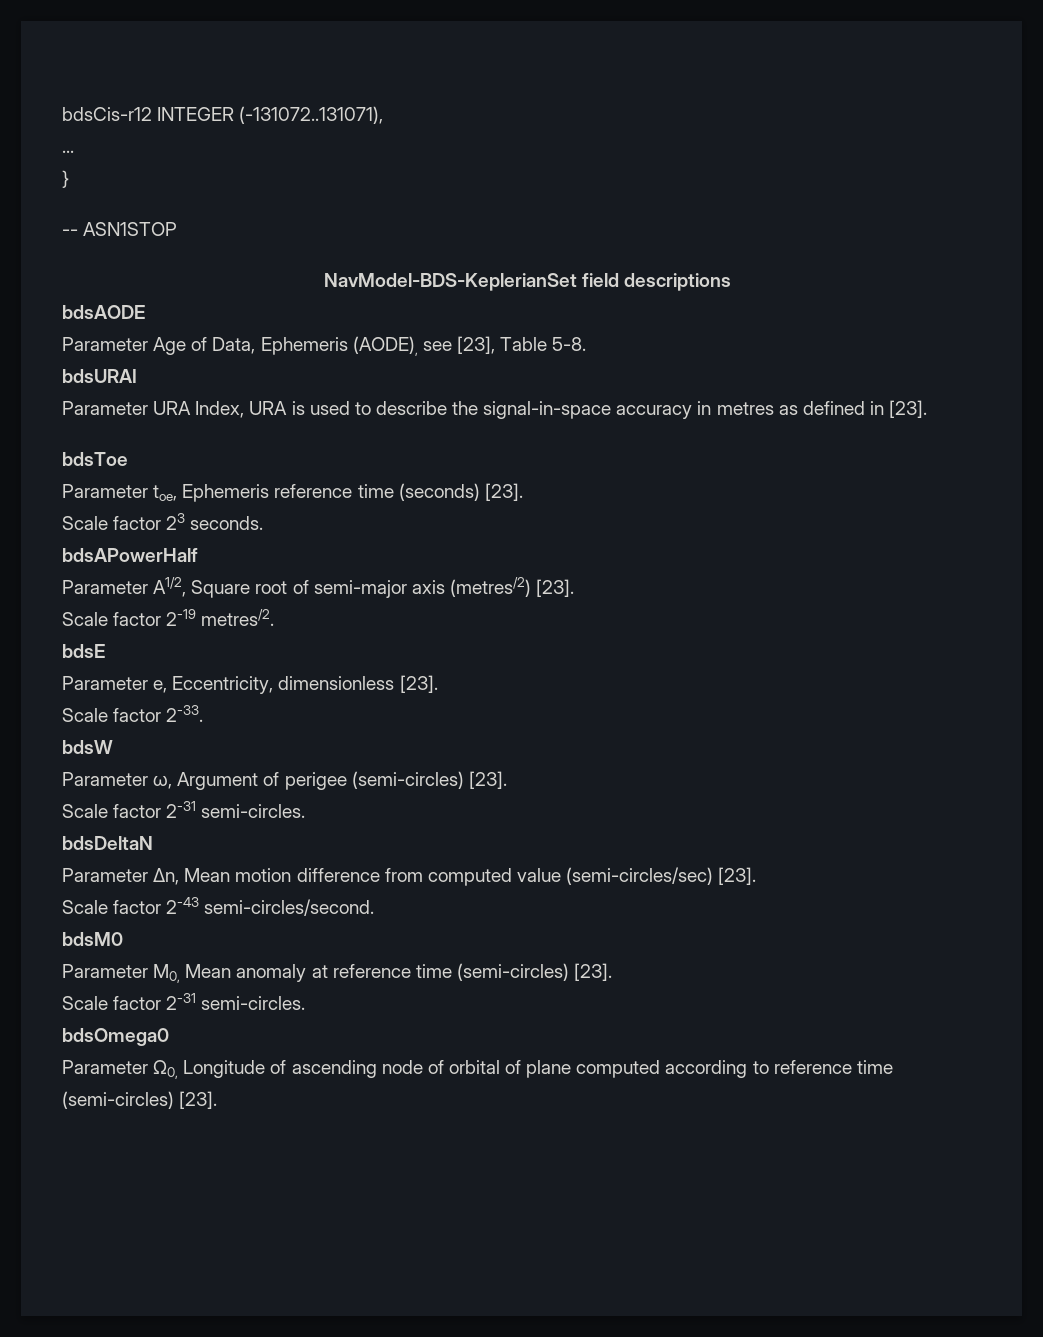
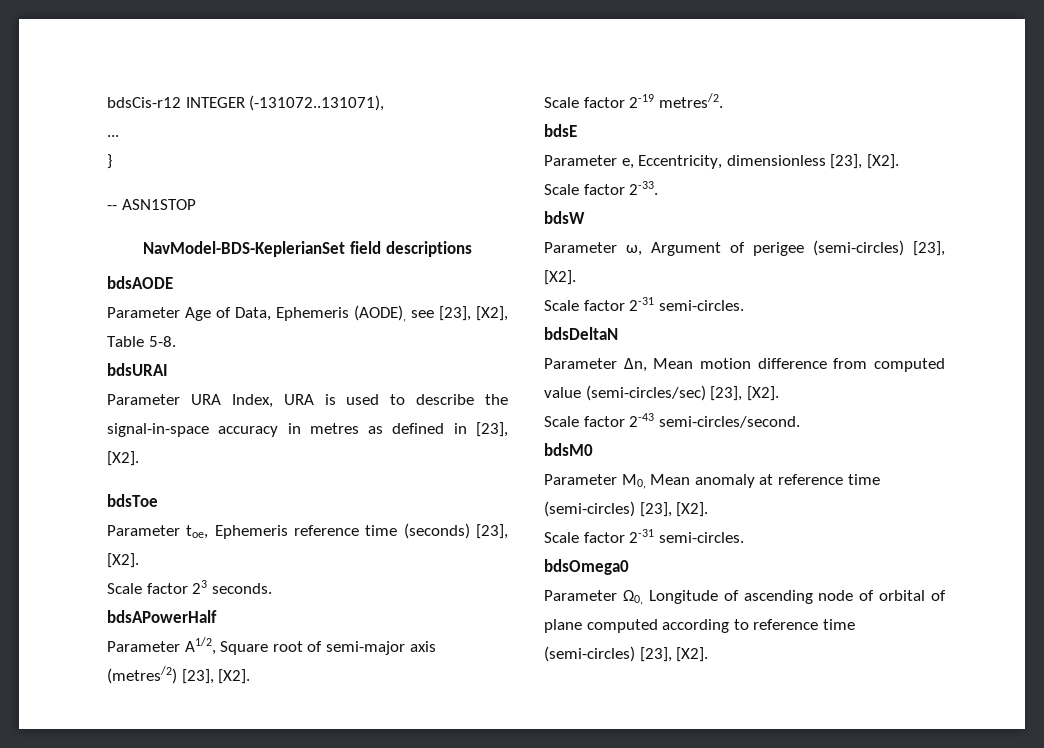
- Parameter Age of Data, Ephemeris (AODE), see [23], Table 5-8.
+ Parameter Age of Data, Ephemeris (AODE), see [23], [X2], Table 5-8.
- Parameter URA Index, URA is used to describe the signal-in-space accuracy in metres as defined in [23].
+ Parameter URA Index, URA is used to describe the signal-in-space accuracy in metres as defined in [23], [X2].
- Parameter toe, Ephemeris reference time (seconds) [23].
+ Parameter toe, Ephemeris reference time (seconds) [23], [X2].
- Parameter A1/2, Square root of semi-major axis (metres/2) [23].
+ Parameter A1/2, Square root of semi-major axis (metres/2) [23], [X2].
- Parameter e, Eccentricity, dimensionless [23].
+ Parameter e, Eccentricity, dimensionless [23], [X2].
- Parameter ω, Argument of perigee (semi-circles) [23].
+ Parameter ω, Argument of perigee (semi-circles) [23], [X2].
- Parameter Δn, Mean motion difference from computed value (semi-circles/sec) [23].
+ Parameter Δn, Mean motion difference from computed value (semi-circles/sec) [23], [X2].
- Parameter M0, Mean anomaly at reference time (semi-circles) [23].
+ Parameter M0, Mean anomaly at reference time (semi-circles) [23], [X2].
- Parameter Ω0, Longitude of ascending node of orbital of plane computed according to reference time (semi-circles) [23].
+ Parameter Ω0, Longitude of ascending node of orbital of plane computed according to reference time (semi-circles) [23], [X2].

